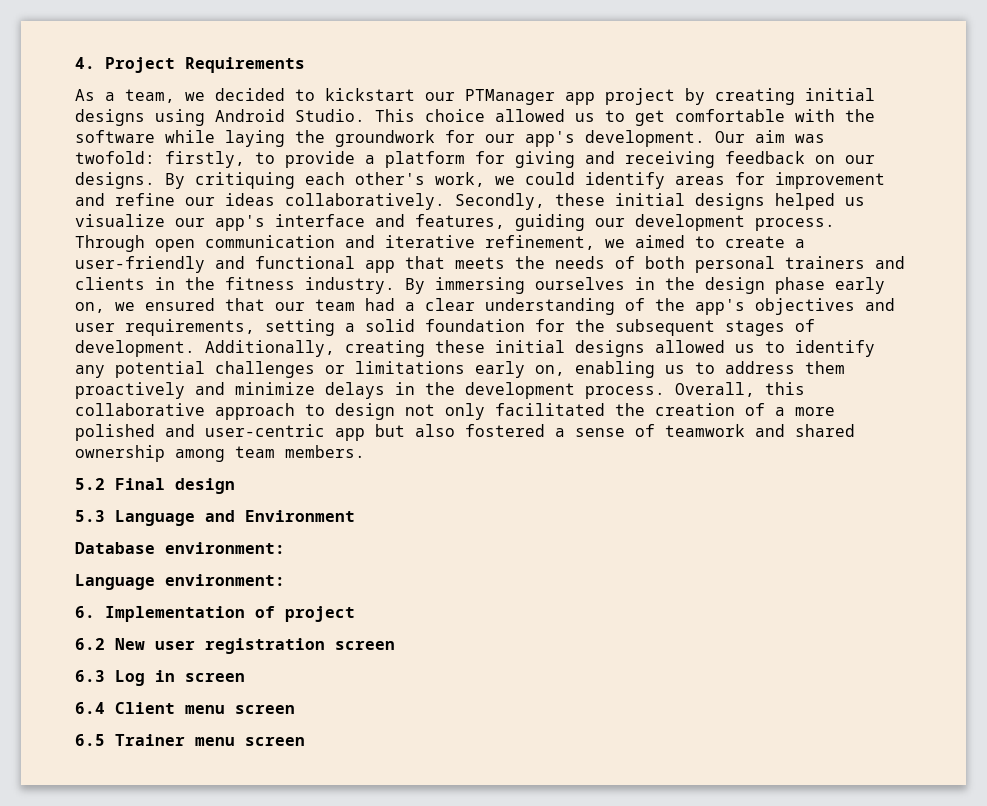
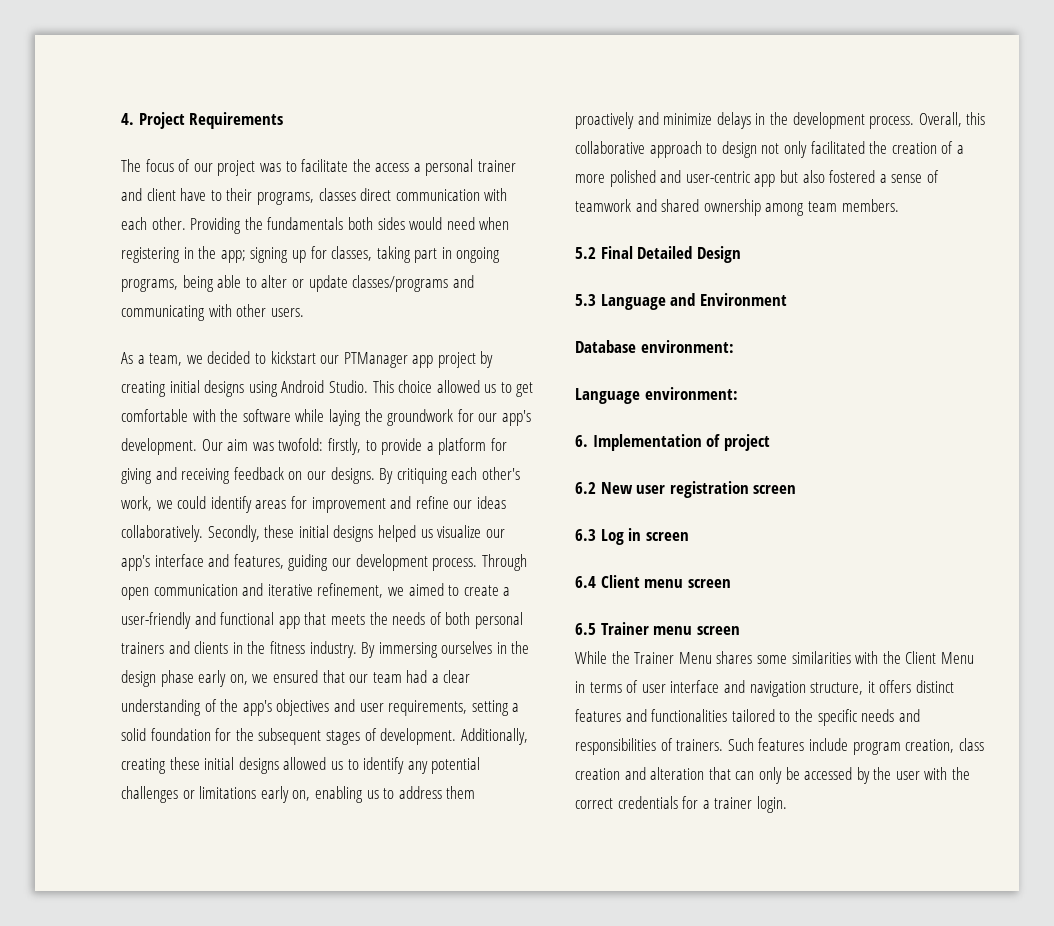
+ The focus of our project was to facilitate the access a personal trainer and client have to their programs, classes direct communication with each other. Providing the fundamentals both sides would need when registering in the app; signing up for classes, taking part in ongoing programs, being able to alter or update classes/programs and communicating with other users.
- 5.2 Final design
+ 5.2 Final Detailed Design
+ While the Trainer Menu shares some similarities with the Client Menu in terms of user interface and navigation structure, it offers distinct features and functionalities tailored to the specific needs and responsibilities of trainers. Such features include program creation, class creation and alteration that can only be accessed by the user with the correct credentials for a trainer login.

